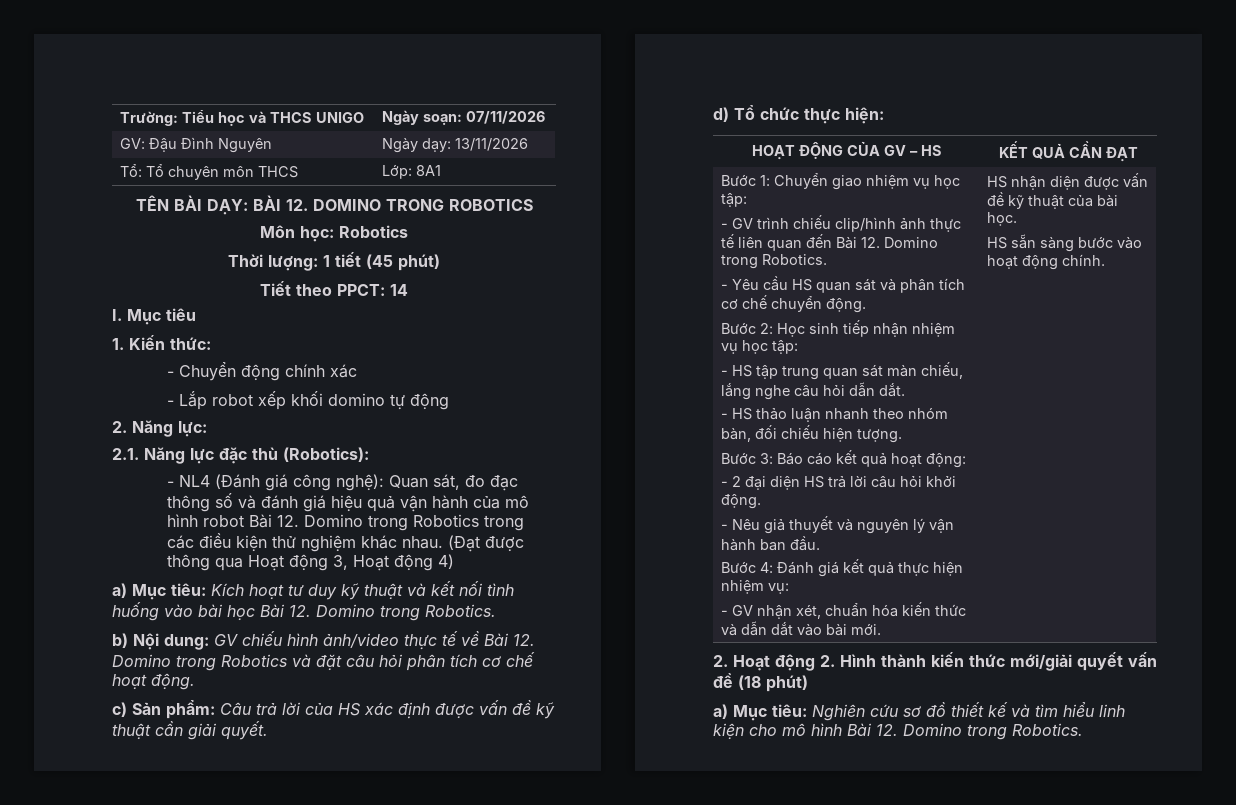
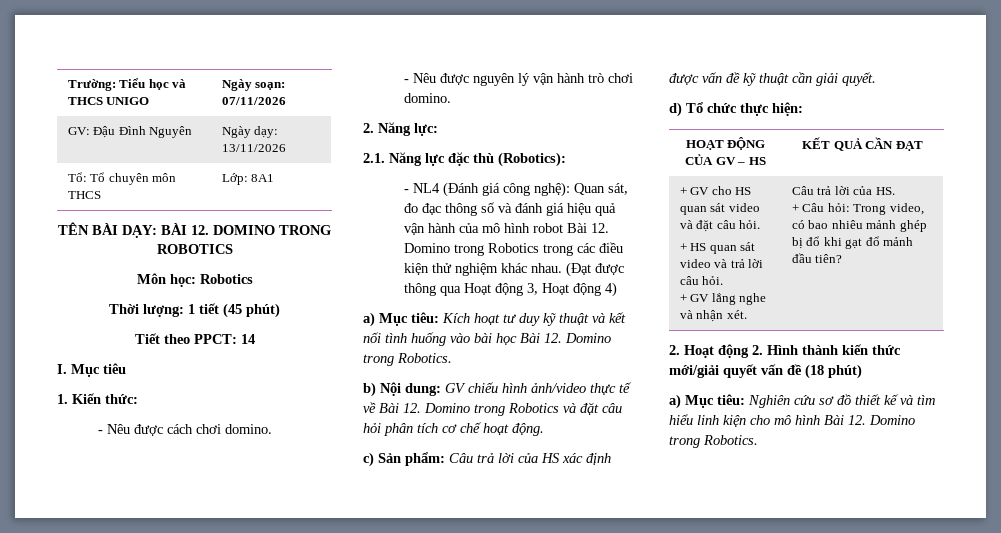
- - Chuyển động chính xác
- - Lắp robot xếp khối domino tự động
+ - Nêu được cách chơi domino.
+ - Nêu được nguyên lý vận hành trò chơi domino.
- Bước 1: Chuyển giao nhiệm vụ học tập:
- - GV trình chiếu clip/hình ảnh thực tế liên quan đến Bài 12. Domino trong Robotics.
- - Yêu cầu HS quan sát và phân tích cơ chế chuyển động.
- Bước 2: Học sinh tiếp nhận nhiệm vụ học tập:
- - HS tập trung quan sát màn chiếu, lắng nghe câu hỏi dẫn dắt.
- - HS thảo luận nhanh theo nhóm bàn, đối chiếu hiện tượng.
- Bước 3: Báo cáo kết quả hoạt động:
- - 2 đại diện HS trả lời câu hỏi khởi động.
- - Nêu giả thuyết và nguyên lý vận hành ban đầu.
- Bước 4: Đánh giá kết quả thực hiện nhiệm vụ:
- - GV nhận xét, chuẩn hóa kiến thức và dẫn dắt vào bài mới. | HS nhận diện được vấn đề kỹ thuật của bài học.
- HS sẵn sàng bước vào hoạt động chính.
+ + GV cho HS quan sát video và đặt câu hỏi.
+ + HS quan sát video và trả lời câu hỏi.
+ + GV lắng nghe và nhận xét. | Câu trả lời của HS.
+ + Câu hỏi: Trong video, có bao nhiêu mảnh ghép bị đổ khi gạt đổ mảnh đầu tiên?

